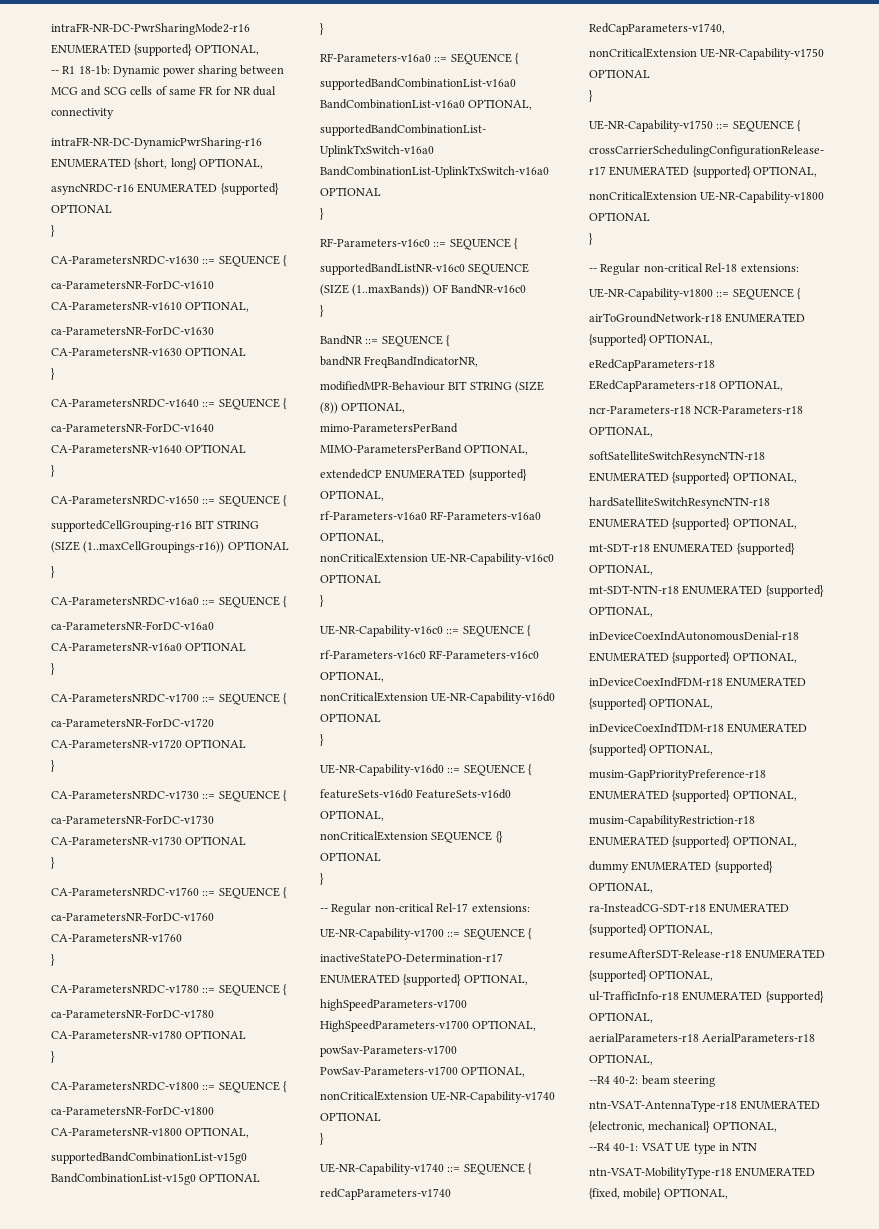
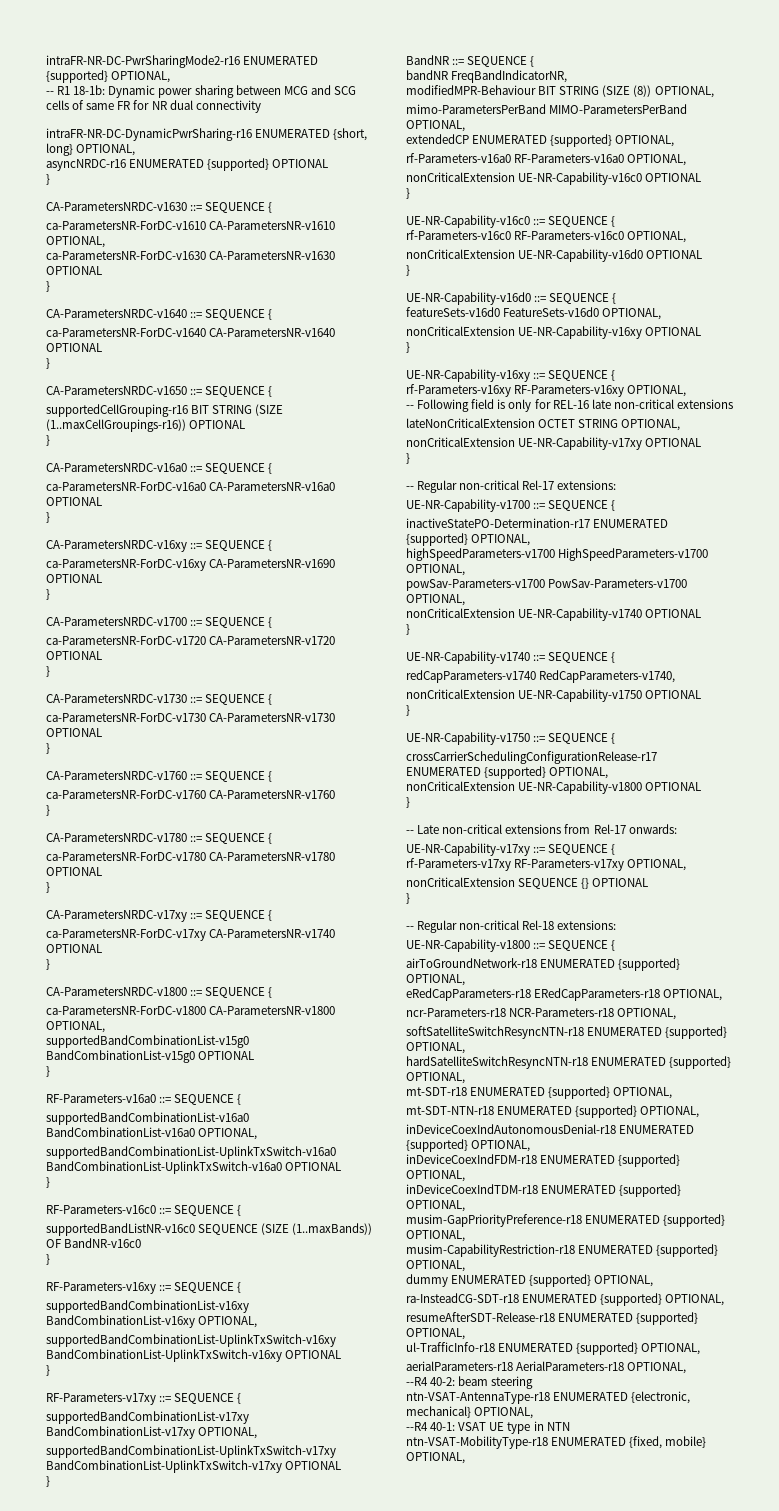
+ CA-ParametersNRDC-v16xy ::= SEQUENCE {
+ ca-ParametersNR-ForDC-v16xy CA-ParametersNR-v1690 OPTIONAL
+ }
+ CA-ParametersNRDC-v17xy ::= SEQUENCE {
+ ca-ParametersNR-ForDC-v17xy CA-ParametersNR-v1740 OPTIONAL
+ }
+ RF-Parameters-v16xy ::= SEQUENCE {
+ supportedBandCombinationList-v16xy BandCombinationList-v16xy OPTIONAL,
+ supportedBandCombinationList-UplinkTxSwitch-v16xy BandCombinationList-UplinkTxSwitch-v16xy OPTIONAL
+ }
+ RF-Parameters-v17xy ::= SEQUENCE {
+ supportedBandCombinationList-v17xy BandCombinationList-v17xy OPTIONAL,
+ supportedBandCombinationList-UplinkTxSwitch-v17xy BandCombinationList-UplinkTxSwitch-v17xy OPTIONAL
+ }
- nonCriticalExtension SEQUENCE {} OPTIONAL
+ nonCriticalExtension UE-NR-Capability-v16xy OPTIONAL
+ }
+ UE-NR-Capability-v16xy ::= SEQUENCE {
+ rf-Parameters-v16xy RF-Parameters-v16xy OPTIONAL,
+ -- Following field is only for REL-16 late non-critical extensions
+ lateNonCriticalExtension OCTET STRING OPTIONAL,
+ nonCriticalExtension UE-NR-Capability-v17xy OPTIONAL
+ -- Late non-critical extensions from Rel-17 onwards:
+ UE-NR-Capability-v17xy ::= SEQUENCE {
+ rf-Parameters-v17xy RF-Parameters-v17xy OPTIONAL,
+ nonCriticalExtension SEQUENCE {} OPTIONAL
+ }

